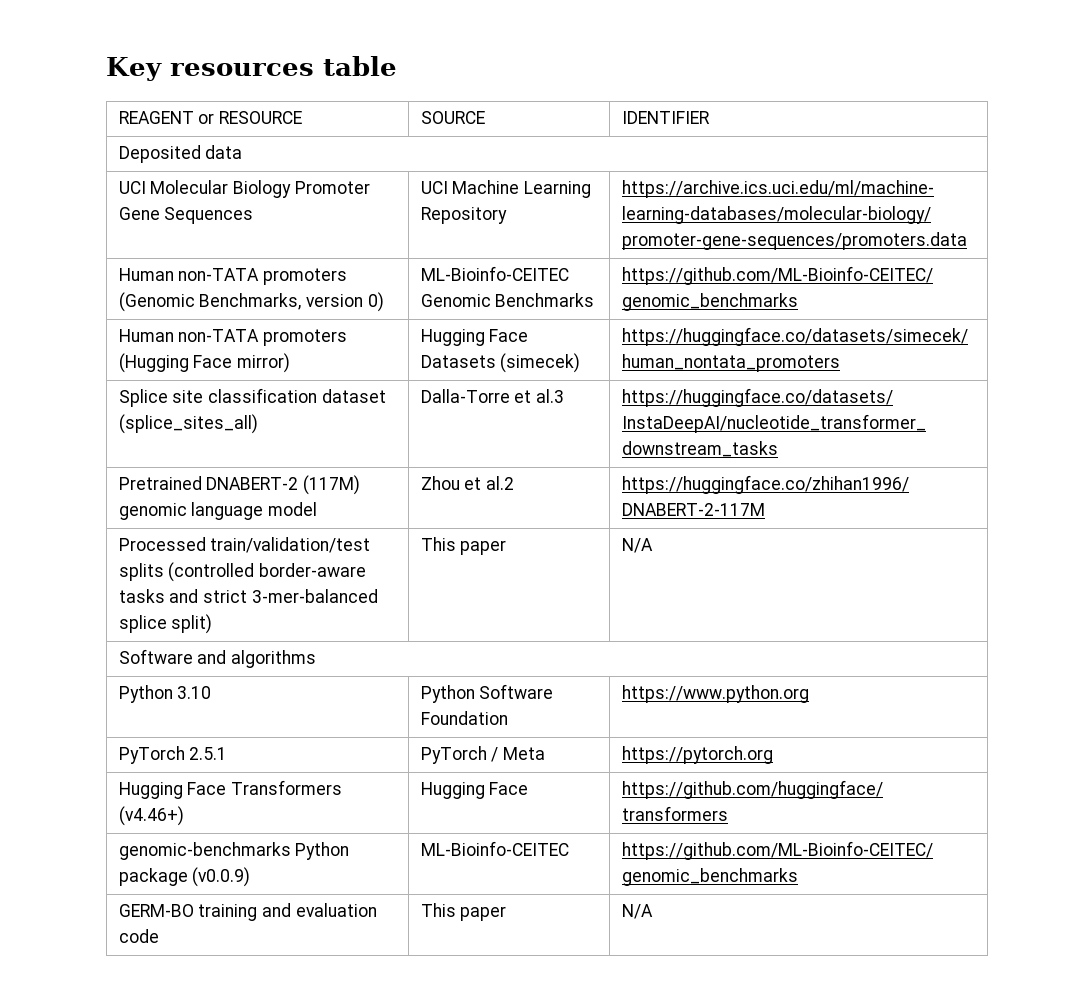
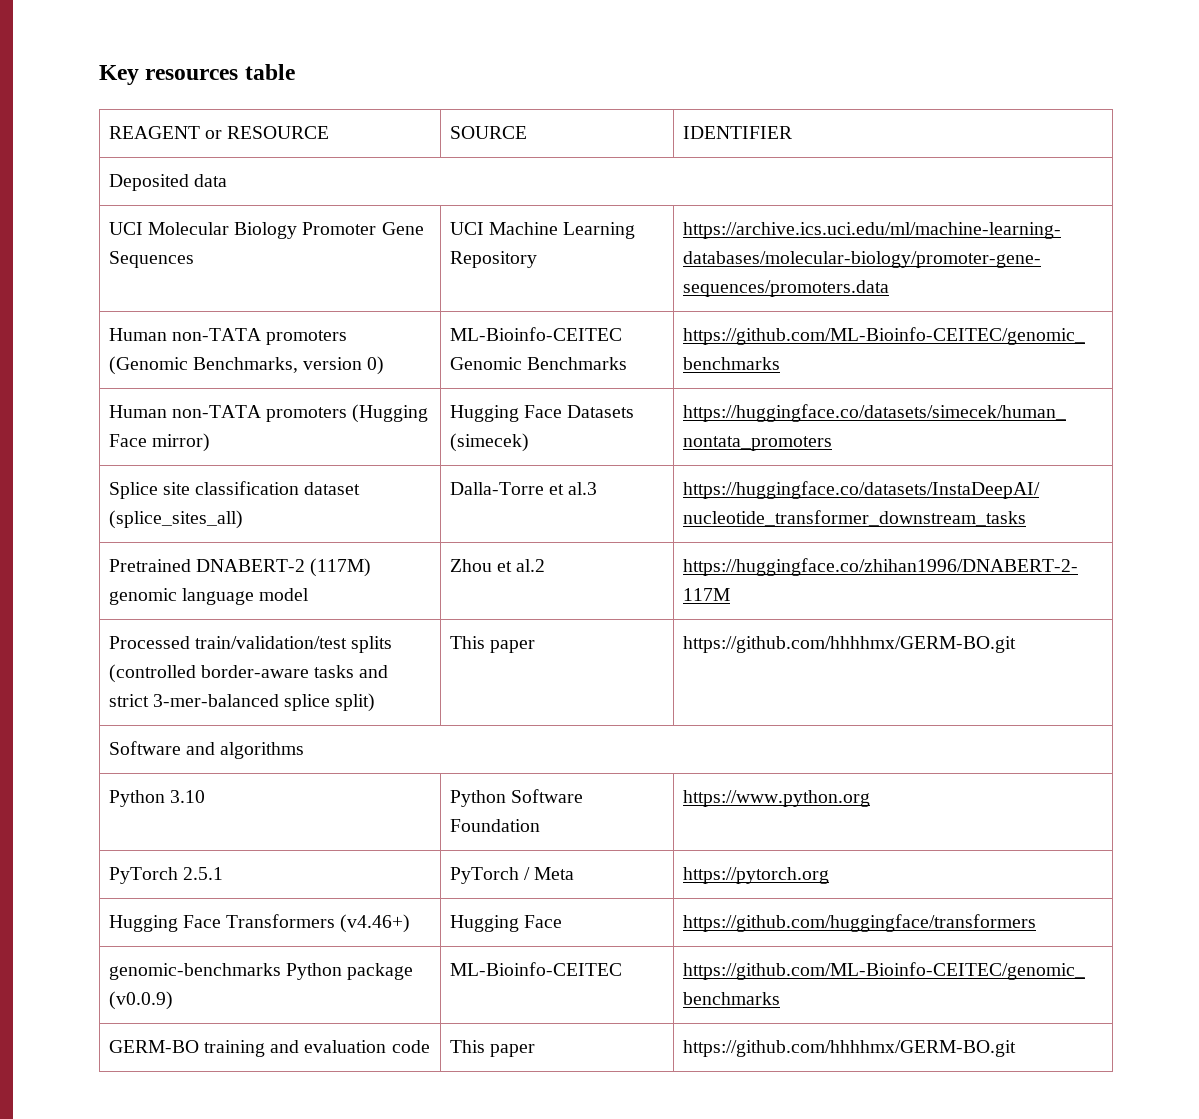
- Processed train/validation/test splits (controlled border-aware tasks and strict 3-mer-balanced splice split) | This paper | N/A
+ Processed train/validation/test splits (controlled border-aware tasks and strict 3-mer-balanced splice split) | This paper | https://github.com/hhhhmx/GERM-BO.git
- GERM-BO training and evaluation code | This paper | N/A
+ GERM-BO training and evaluation code | This paper | https://github.com/hhhhmx/GERM-BO.git

